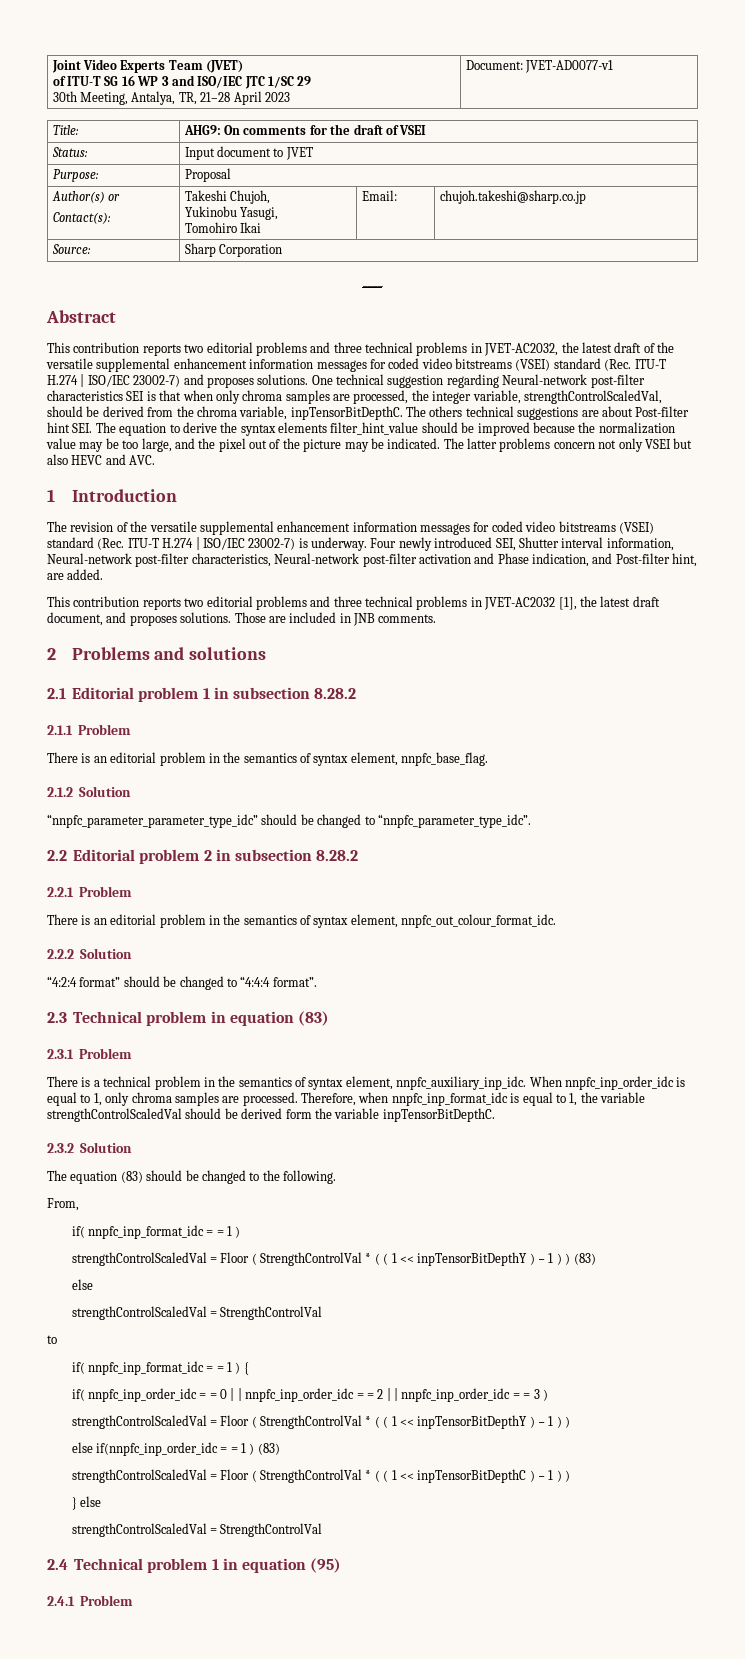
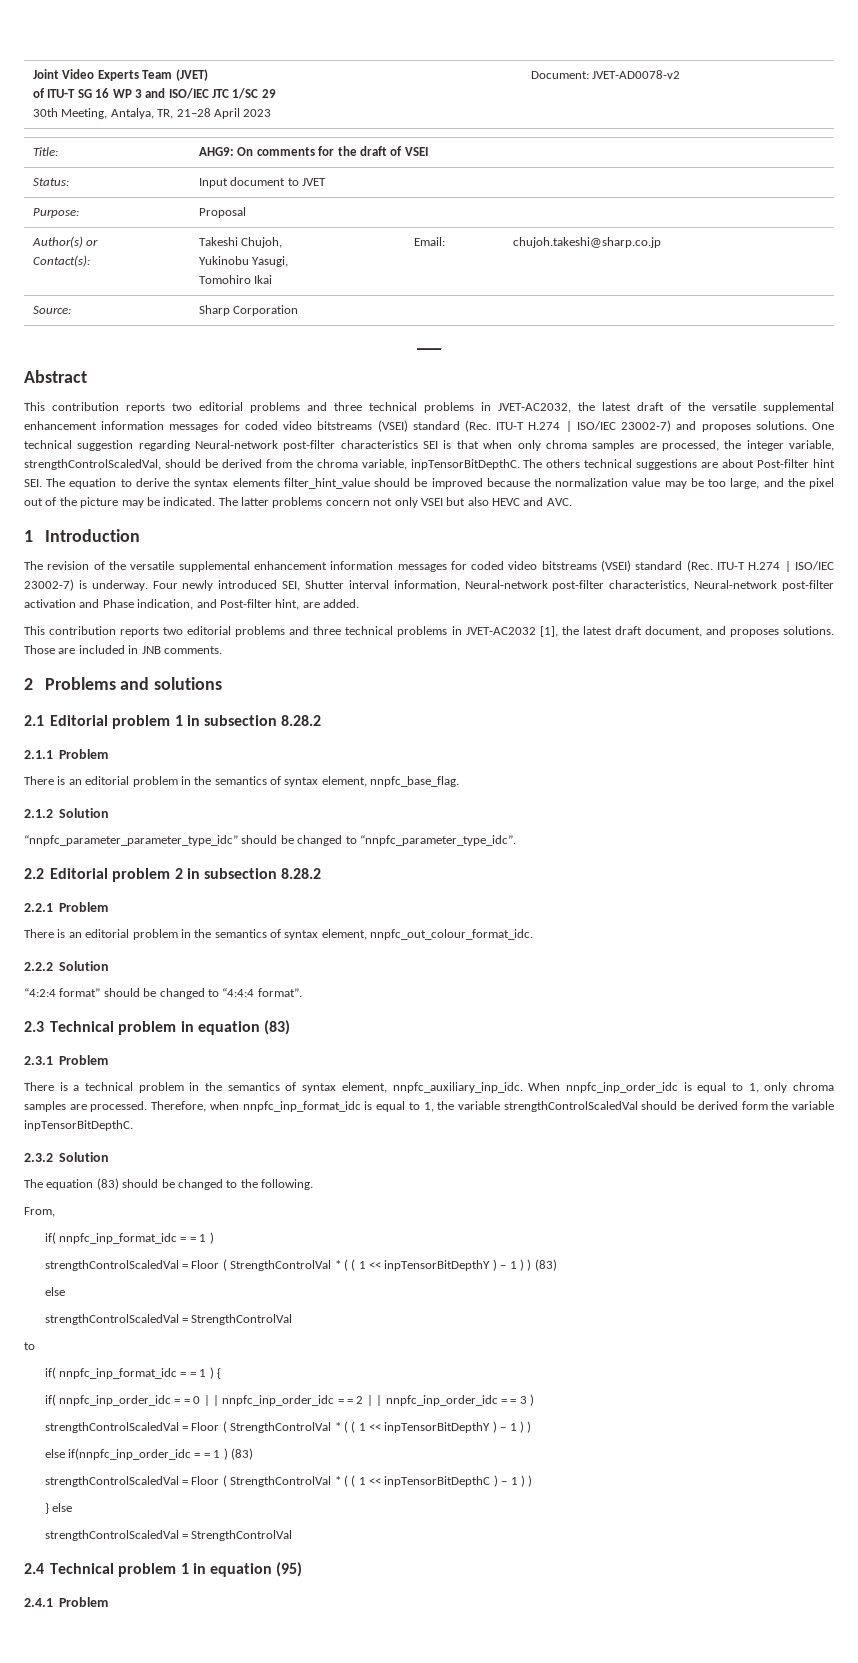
  Joint Video Experts Team (JVET)
  of ITU-T SG 16 WP 3 and ISO/IEC JTC 1/SC 29
- 30th Meeting, Antalya, TR, 21–28 April 2023 | Document: JVET-AD0077-v1
+ 30th Meeting, Antalya, TR, 21–28 April 2023 | Document: JVET-AD0078-v2

